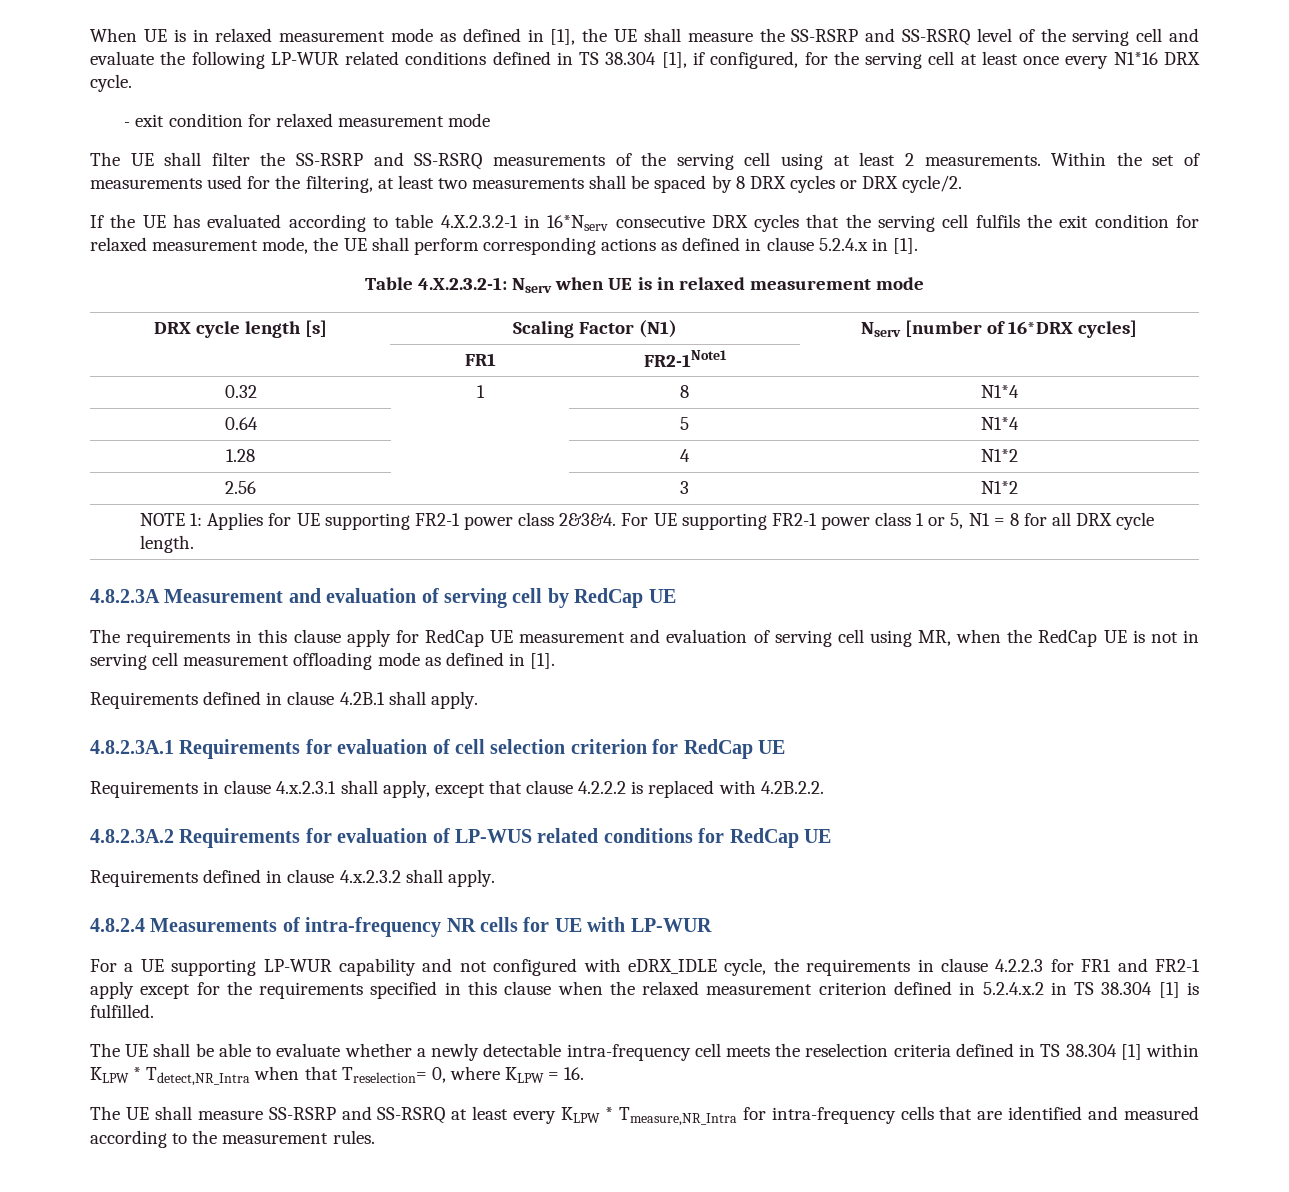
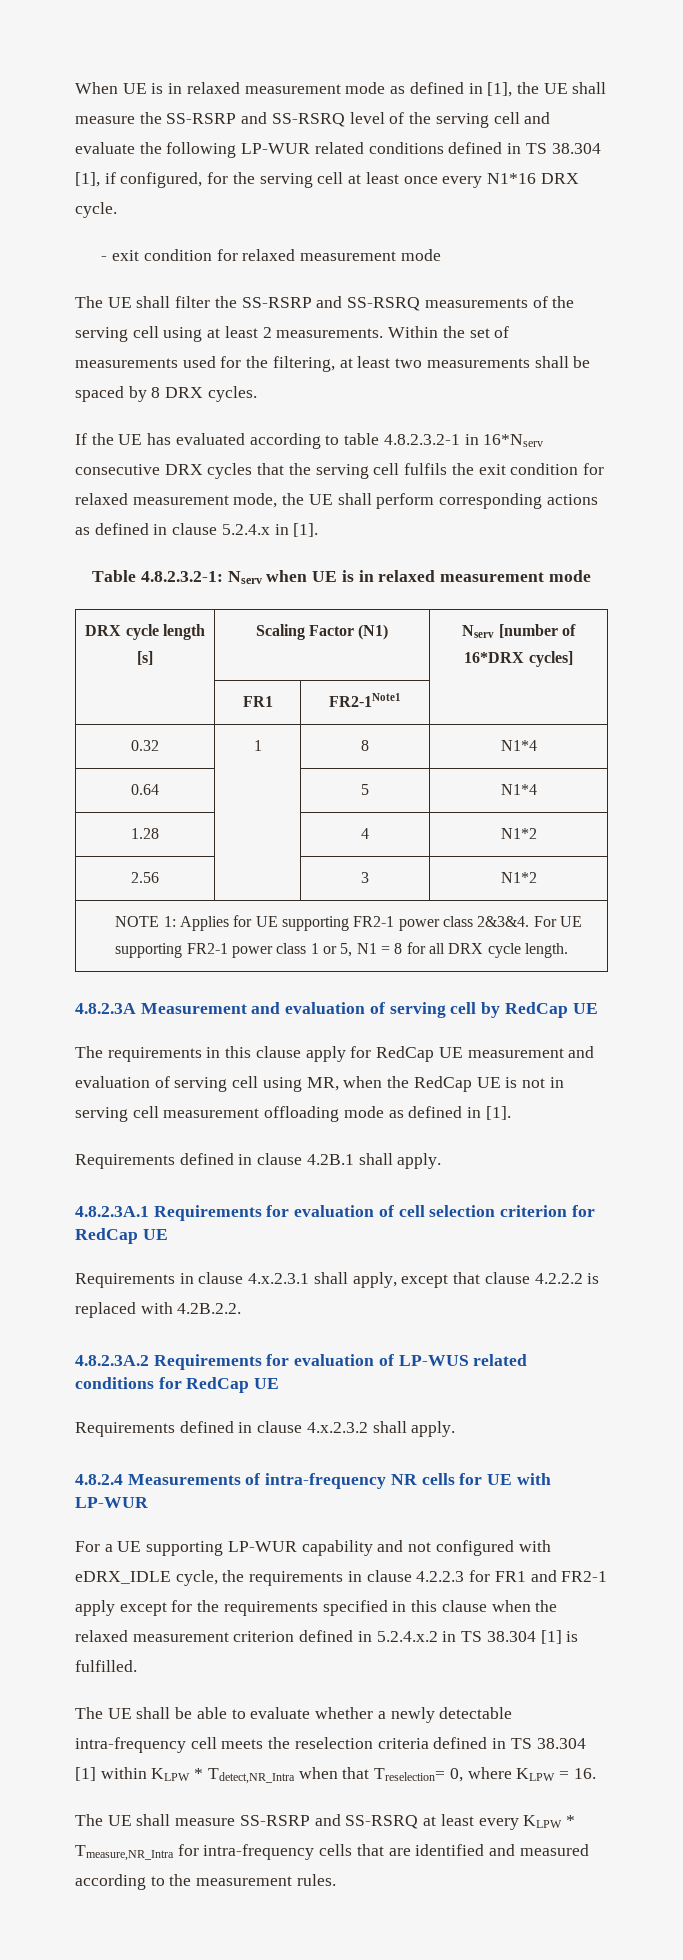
- Within the set of measurements used for the filtering, at least two measurements shall be spaced by 8 DRX cycles or DRX cycle/2.
+ Within the set of measurements used for the filtering, at least two measurements shall be spaced by 8 DRX cycles.
- If the UE has evaluated according to table 4.X.2.3.2-1 in 16*Nserv consecutive DRX cycles that the serving cell fulfils the exit condition for relaxed measurement mode, the UE shall perform corresponding actions as defined in clause 5.2.4.x in [1].
+ If the UE has evaluated according to table 4.8.2.3.2-1 in 16*Nserv consecutive DRX cycles that the serving cell fulfils the exit condition for relaxed measurement mode, the UE shall perform corresponding actions as defined in clause 5.2.4.x in [1].
- Table 4.X.2.3.2-1: Nserv when UE is in relaxed measurement mode
+ Table 4.8.2.3.2-1: Nserv when UE is in relaxed measurement mode

